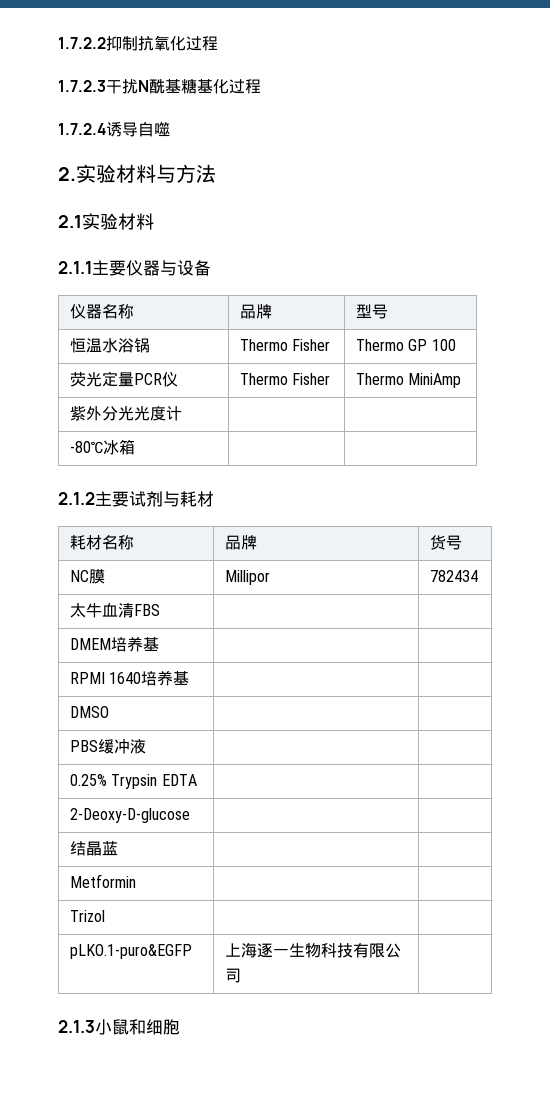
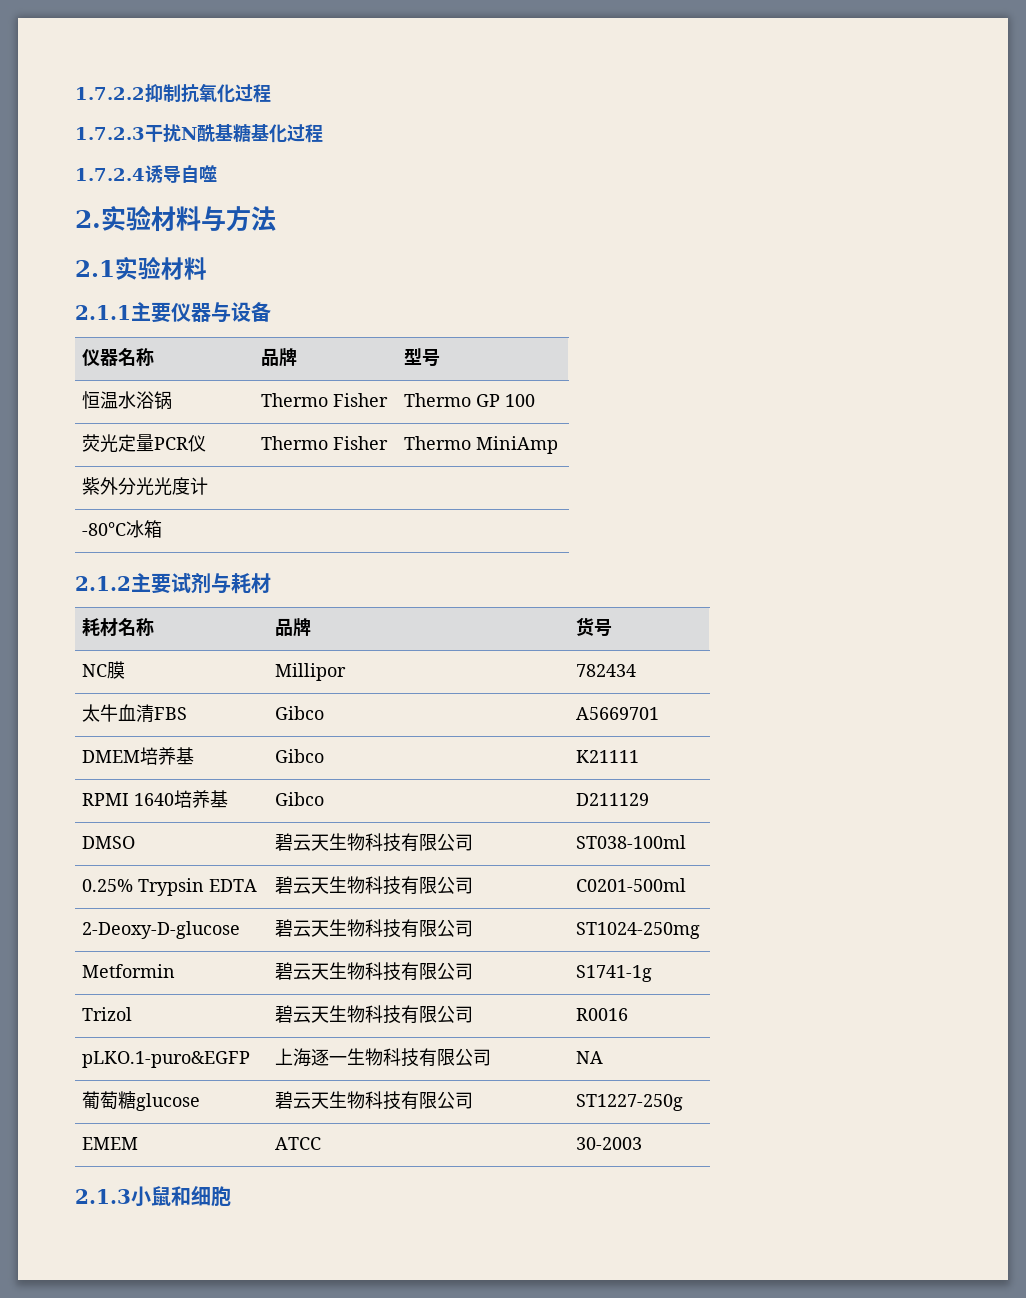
- 太牛血清FBS | |
+ 太牛血清FBS | Gibco | A5669701
- DMEM培养基 | |
+ DMEM培养基 | Gibco | K21111
- RPMI 1640培养基 | |
+ RPMI 1640培养基 | Gibco | D211129
- DMSO | |
- PBS缓冲液 | |
- 0.25% Trypsin EDTA | |
- 2-Deoxy-D-glucose | |
- 结晶蓝 | |
- Metformin | |
- Trizol | |
+ DMSO | 碧云天生物科技有限公司 | ST038-100ml
+ 0.25% Trypsin EDTA | 碧云天生物科技有限公司 | C0201-500ml
+ 2-Deoxy-D-glucose | 碧云天生物科技有限公司 | ST1024-250mg
+ Metformin | 碧云天生物科技有限公司 | S1741-1g
+ Trizol | 碧云天生物科技有限公司 | R0016
- pLKO.1-puro&EGFP | 上海逐一生物科技有限公司 |
+ pLKO.1-puro&EGFP | 上海逐一生物科技有限公司 | NA
+ 葡萄糖glucose | 碧云天生物科技有限公司 | ST1227-250g
+ EMEM | ATCC | 30-2003

